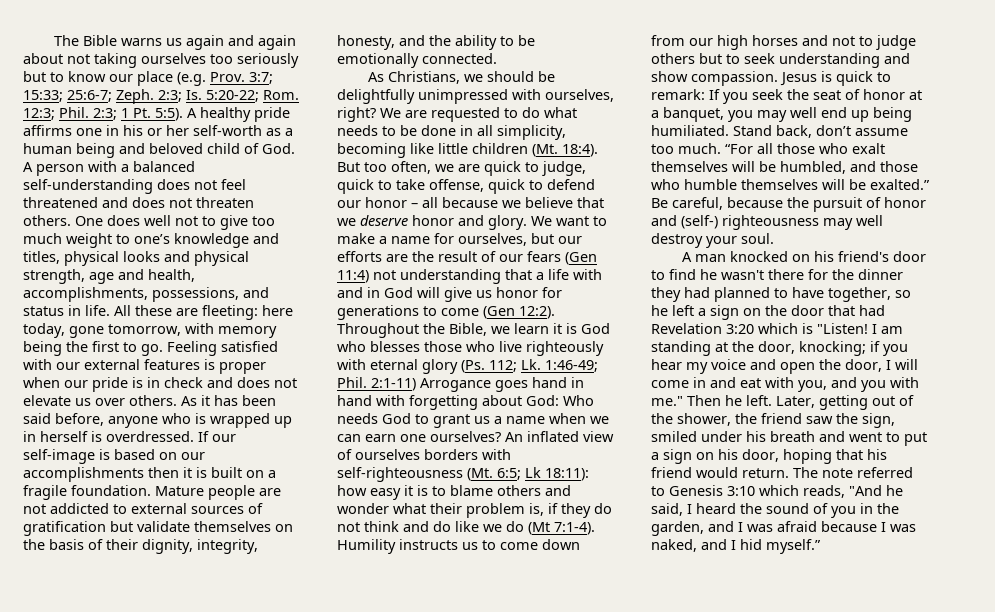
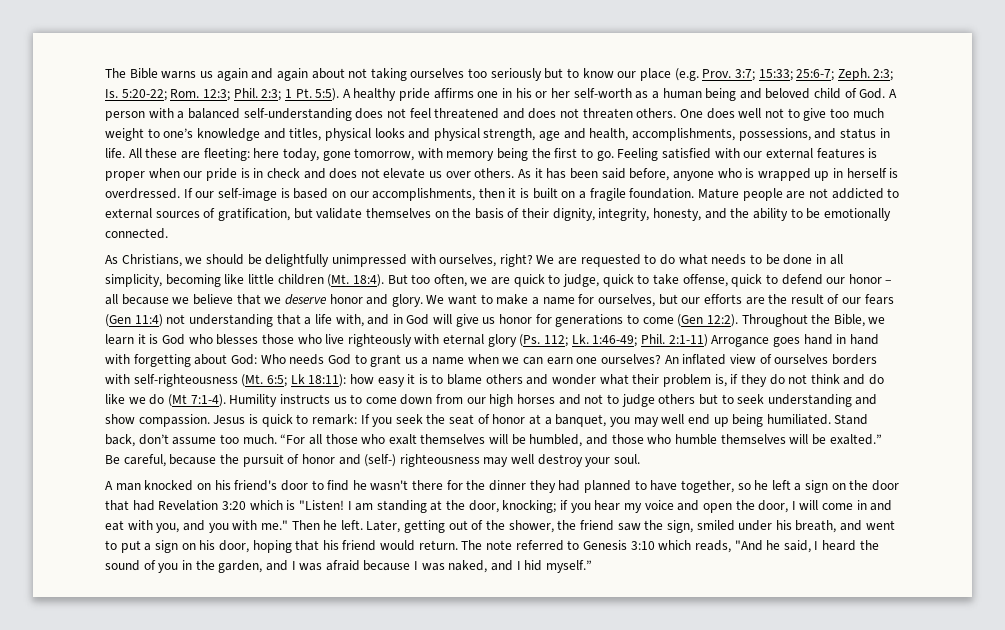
- If our self-image is based on our accomplishments then it is built on a fragile foundation.
+ If our self-image is based on our accomplishments, then it is built on a fragile foundation.
- Mature people are not addicted to external sources of gratification but validate themselves on the basis of their dignity, integrity, honesty, and the ability to be emotionally connected.
+ Mature people are not addicted to external sources of gratification, but validate themselves on the basis of their dignity, integrity, honesty, and the ability to be emotionally connected.
- We want to make a name for ourselves, but our efforts are the result of our fears (Gen 11:4) not understanding that a life with and in God will give us honor for generations to come (Gen 12:2).
+ We want to make a name for ourselves, but our efforts are the result of our fears (Gen 11:4) not understanding that a life with, and in God will give us honor for generations to come (Gen 12:2).
- Later, getting out of the shower, the friend saw the sign, smiled under his breath and went to put a sign on his door, hoping that his friend would return.
+ Later, getting out of the shower, the friend saw the sign, smiled under his breath, and went to put a sign on his door, hoping that his friend would return.

